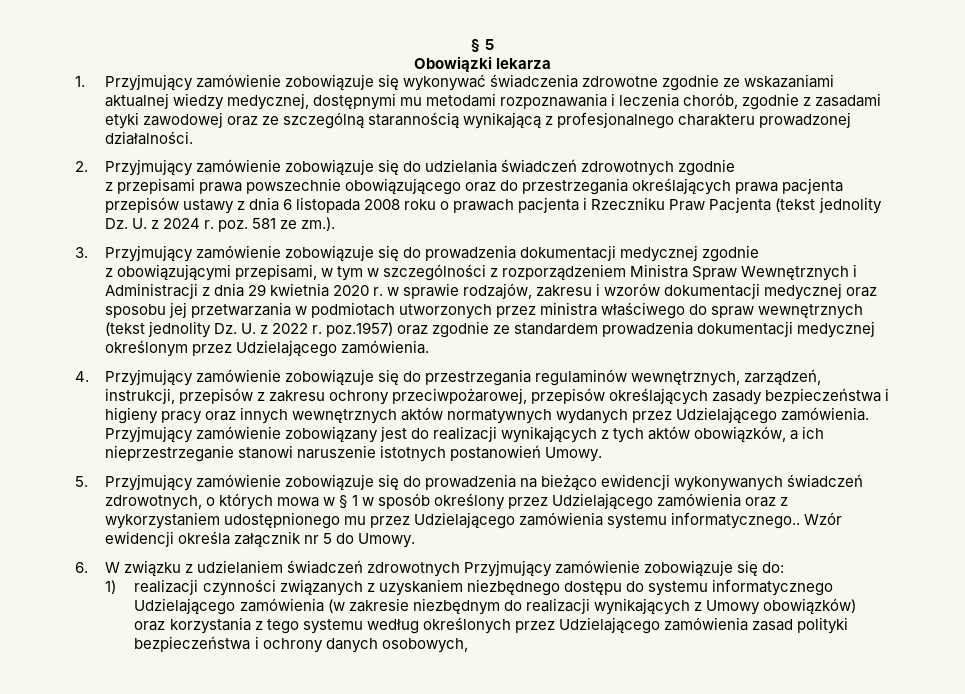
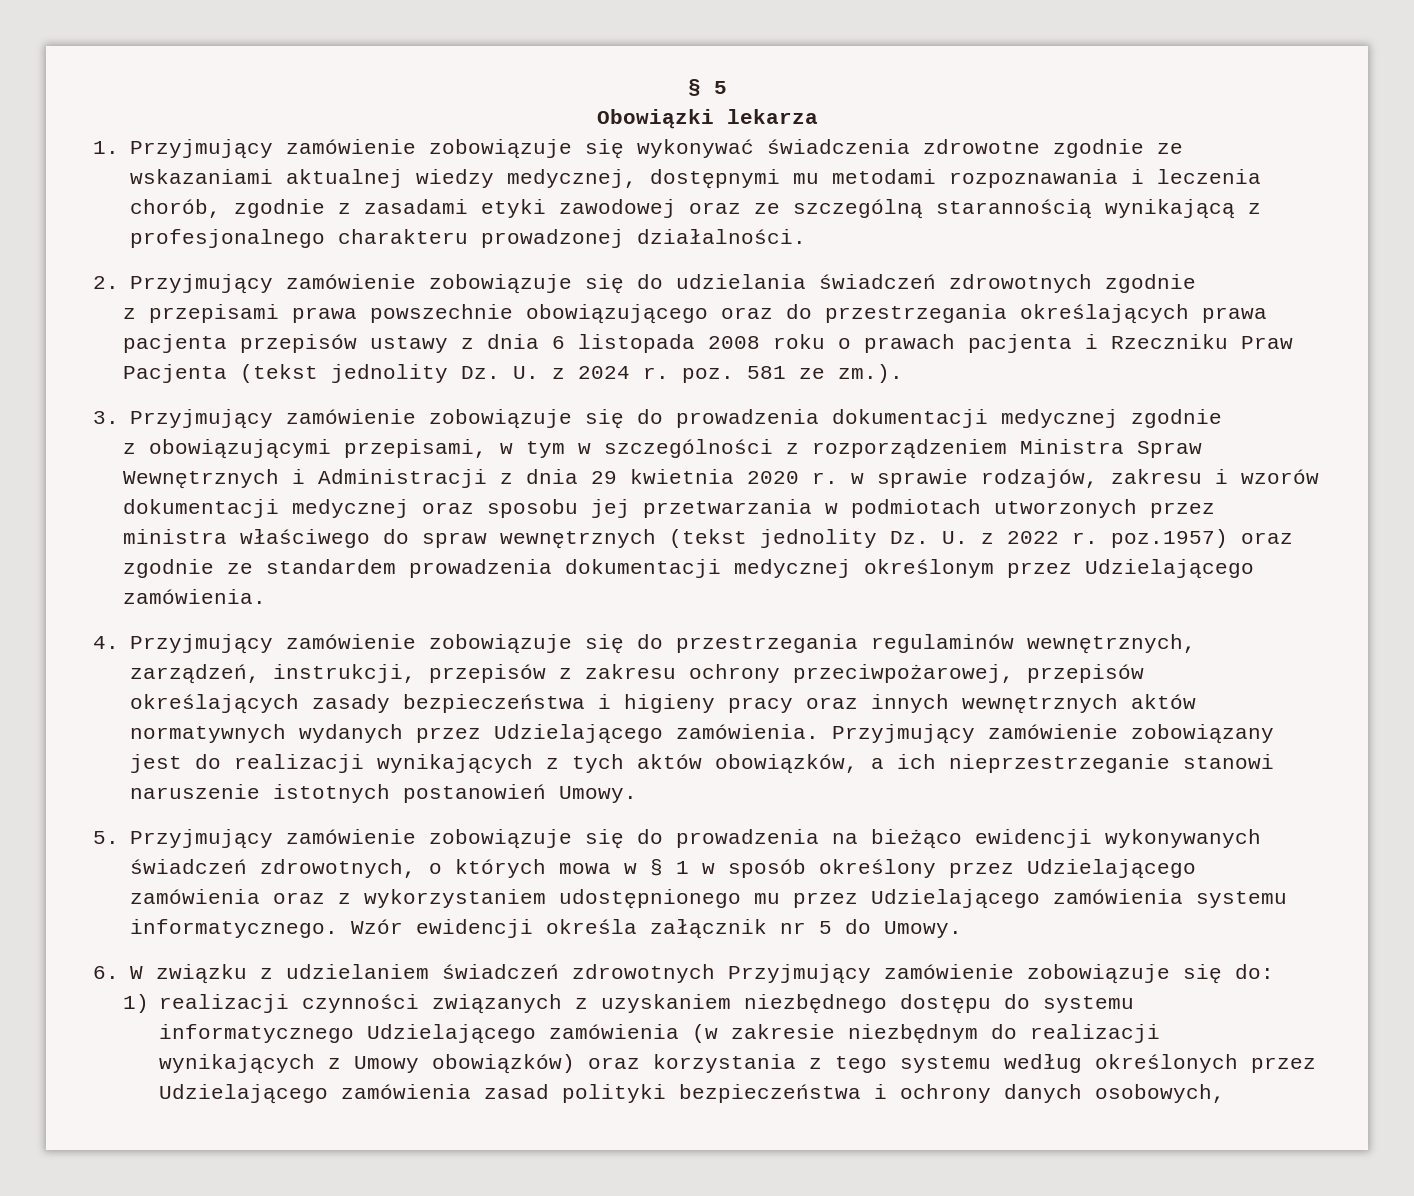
- 5. Przyjmujący zamówienie zobowiązuje się do prowadzenia na bieżąco ewidencji wykonywanych świadczeń zdrowotnych, o których mowa w § 1 w sposób określony przez Udzielającego zamówienia oraz z wykorzystaniem udostępnionego mu przez Udzielającego zamówienia systemu informatycznego..
+ 5. Przyjmujący zamówienie zobowiązuje się do prowadzenia na bieżąco ewidencji wykonywanych świadczeń zdrowotnych, o których mowa w § 1 w sposób określony przez Udzielającego zamówienia oraz z wykorzystaniem udostępnionego mu przez Udzielającego zamówienia systemu informatycznego.

